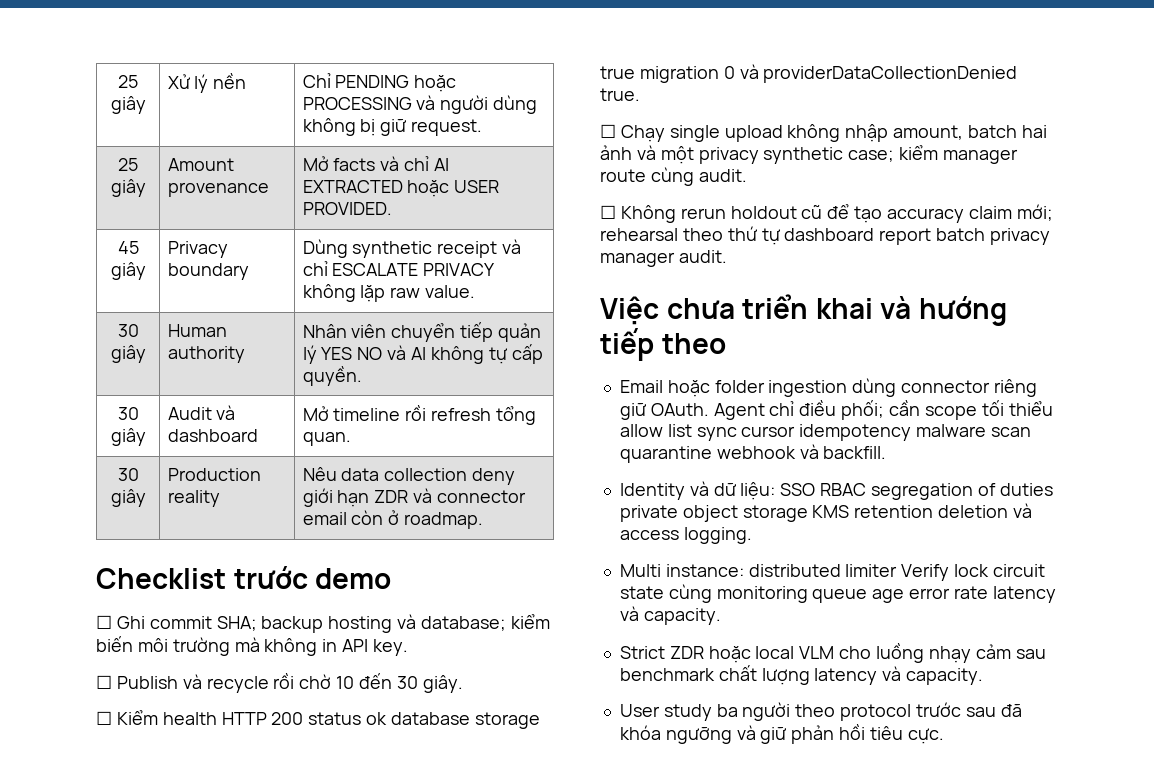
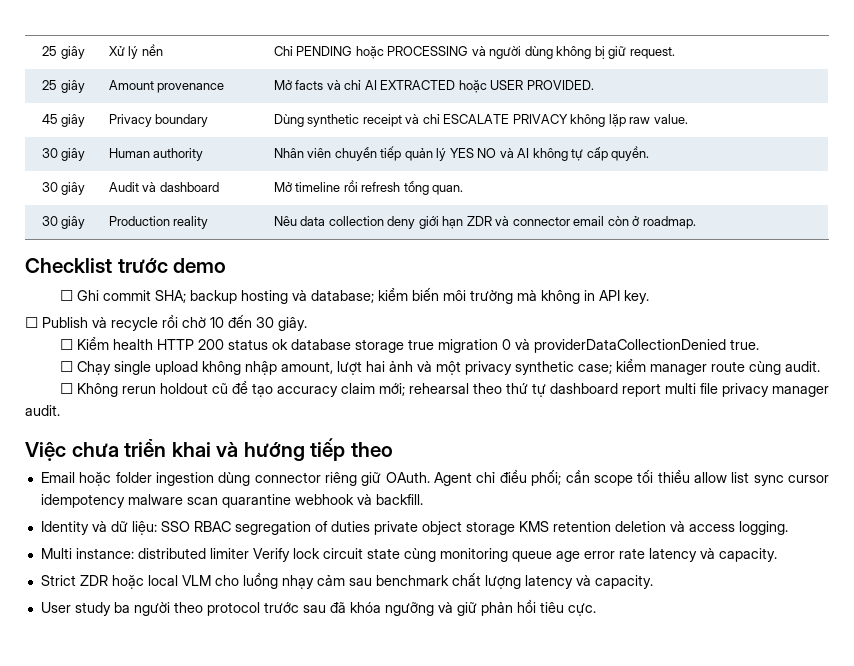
- ☐ Chạy single upload không nhập amount, batch hai ảnh và một privacy synthetic case; kiểm manager route cùng audit.
+ ☐ Chạy single upload không nhập amount, lượt hai ảnh và một privacy synthetic case; kiểm manager route cùng audit.
- ☐ Không rerun holdout cũ để tạo accuracy claim mới; rehearsal theo thứ tự dashboard report batch privacy manager audit.
+ ☐ Không rerun holdout cũ để tạo accuracy claim mới; rehearsal theo thứ tự dashboard report multi file privacy manager audit.

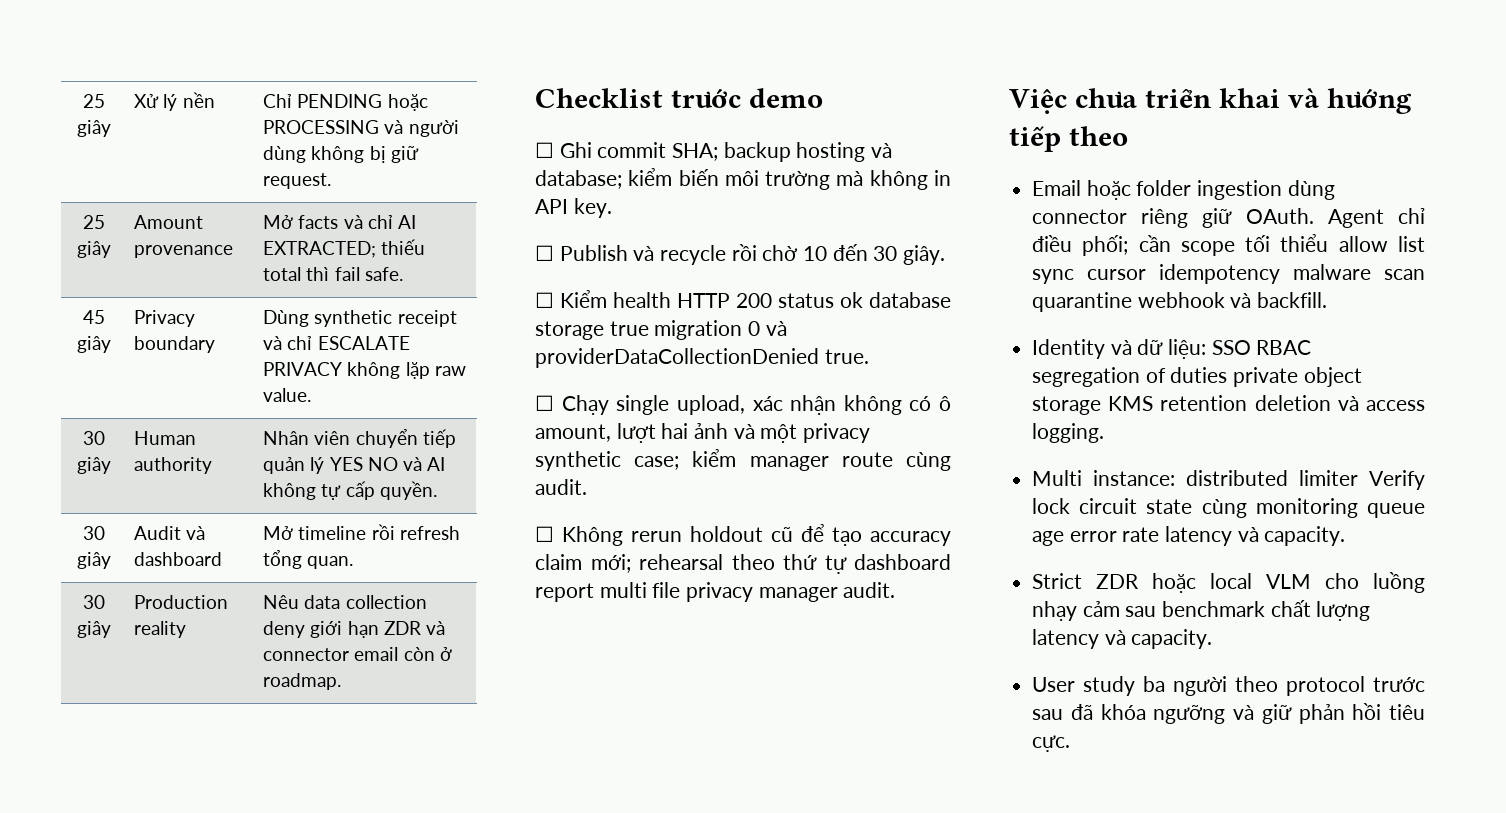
- 25 giây | Amount provenance | Mở facts và chỉ AI EXTRACTED hoặc USER PROVIDED.
+ 25 giây | Amount provenance | Mở facts và chỉ AI EXTRACTED; thiếu total thì fail safe.
- ☐ Chạy single upload không nhập amount, lượt hai ảnh và một privacy synthetic case; kiểm manager route cùng audit.
+ ☐ Chạy single upload, xác nhận không có ô amount, lượt hai ảnh và một privacy synthetic case; kiểm manager route cùng audit.

